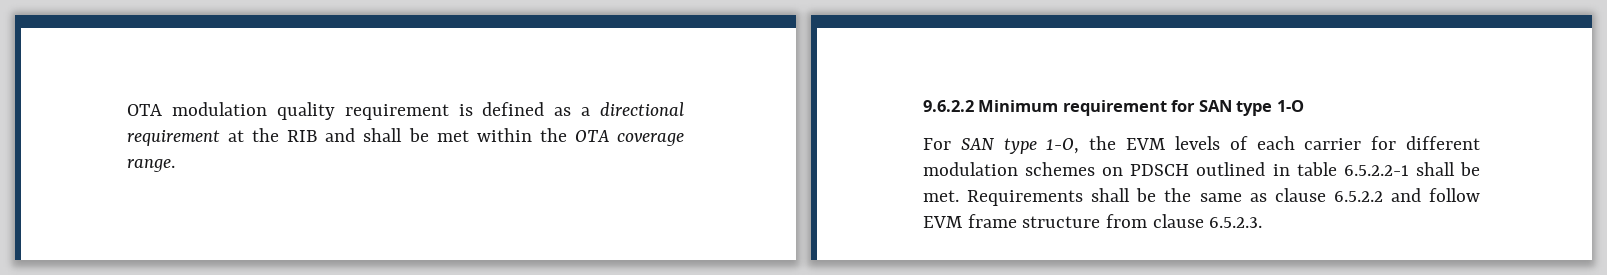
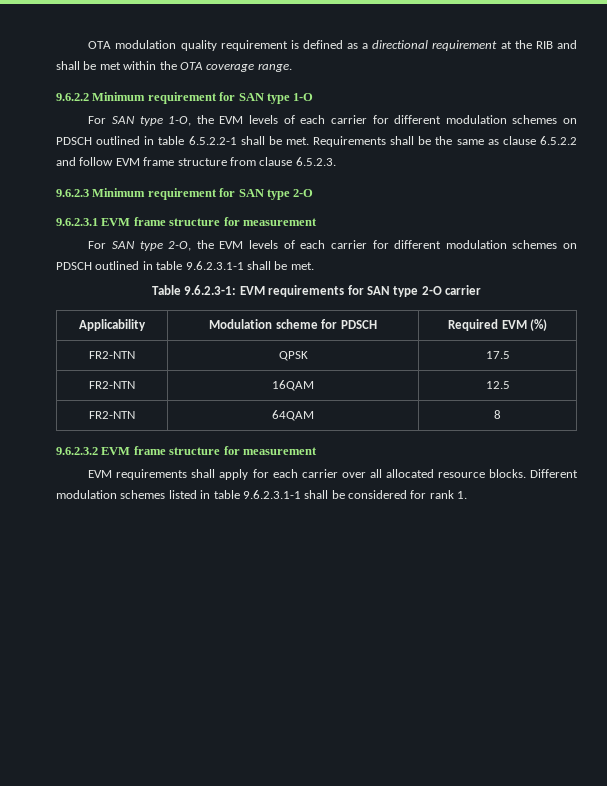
+ 9.6.2.3 Minimum requirement for SAN type 2-O
+ 9.6.2.3.1 EVM frame structure for measurement
+ For SAN type 2-O, the EVM levels of each carrier for different modulation schemes on PDSCH outlined in table 9.6.2.3.1-1 shall be met.
+ Table 9.6.2.3-1: EVM requirements for SAN type 2-O carrier
+ Applicability | Modulation scheme for PDSCH | Required EVM (%)
+ FR2-NTN | QPSK | 17.5
+ FR2-NTN | 16QAM | 12.5
+ FR2-NTN | 64QAM | 8
+ 9.6.2.3.2 EVM frame structure for measurement
+ EVM requirements shall apply for each carrier over all allocated resource blocks. Different modulation schemes listed in table 9.6.2.3.1-1 shall be considered for rank 1.

